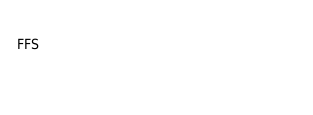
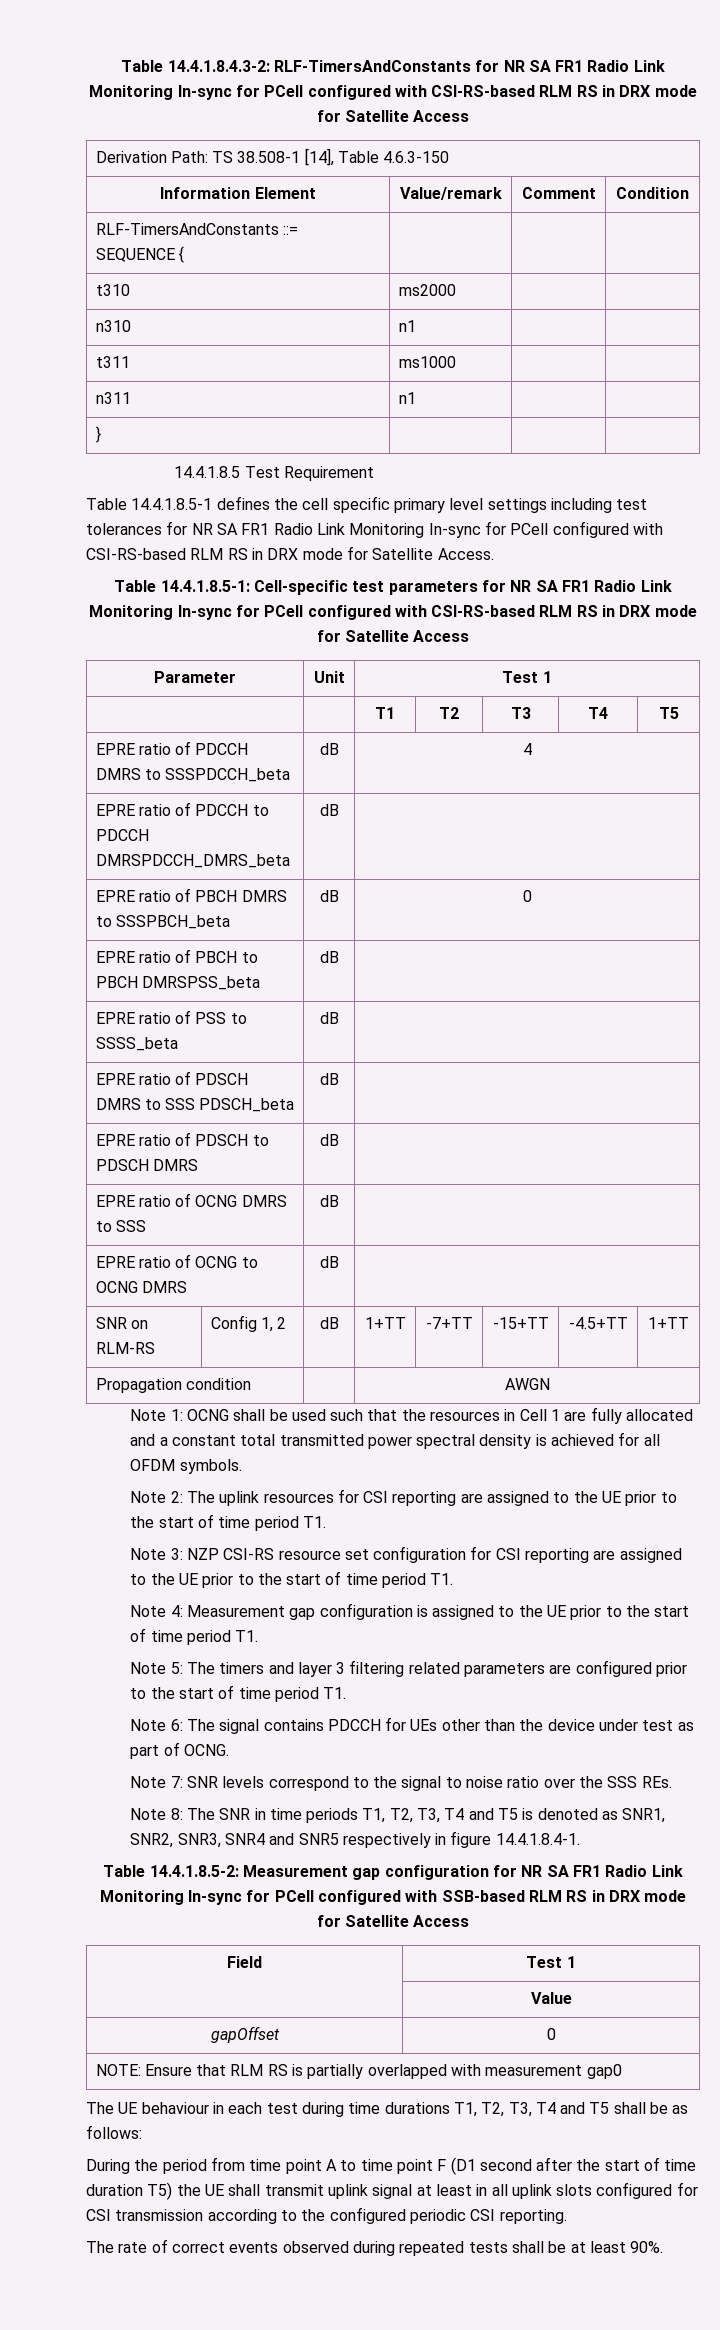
- FFS
+ Table 14.4.1.8.4.3-2: RLF-TimersAndConstants for NR SA FR1 Radio Link Monitoring In-sync for PCell configured with CSI-RS-based RLM RS in DRX mode for Satellite Access
+ Derivation Path: TS 38.508-1 [14], Table 4.6.3-150
+ Information Element | Value/remark | Comment | Condition
+ RLF-TimersAndConstants ::= SEQUENCE { | | |
+ t310 | ms2000 | |
+ n310 | n1 | |
+ t311 | ms1000 | |
+ n311 | n1 | |
+ } | | |
+ 14.4.1.8.5 Test Requirement
+ Table 14.4.1.8.5-1 defines the cell specific primary level settings including test tolerances for NR SA FR1 Radio Link Monitoring In-sync for PCell configured with CSI-RS-based RLM RS in DRX mode for Satellite Access.
+ Table 14.4.1.8.5-1: Cell-specific test parameters for NR SA FR1 Radio Link Monitoring In-sync for PCell configured with CSI-RS-based RLM RS in DRX mode for Satellite Access
+ Parameter | Unit | Test 1
+ | | T1 | T2 | T3 | T4 | T5
+ EPRE ratio of PDCCH DMRS to SSSPDCCH_beta | dB | 4
+ EPRE ratio of PDCCH to PDCCH DMRSPDCCH_DMRS_beta | dB |
+ EPRE ratio of PBCH DMRS to SSSPBCH_beta | dB | 0
+ EPRE ratio of PBCH to PBCH DMRSPSS_beta | dB |
+ EPRE ratio of PSS to SSSS_beta | dB |
+ EPRE ratio of PDSCH DMRS to SSS PDSCH_beta | dB |
+ EPRE ratio of PDSCH to PDSCH DMRS | dB |
+ EPRE ratio of OCNG DMRS to SSS | dB |
+ EPRE ratio of OCNG to OCNG DMRS | dB |
+ SNR on RLM-RS | Config 1, 2 | dB | 1+TT | -7+TT | -15+TT | -4.5+TT | 1+TT
+ Propagation condition | | AWGN
+ Note 1: OCNG shall be used such that the resources in Cell 1 are fully allocated and a constant total transmitted power spectral density is achieved for all OFDM symbols.
+ Note 2: The uplink resources for CSI reporting are assigned to the UE prior to the start of time period T1.
+ Note 3: NZP CSI-RS resource set configuration for CSI reporting are assigned to the UE prior to the start of time period T1.
+ Note 4: Measurement gap configuration is assigned to the UE prior to the start of time period T1.
+ Note 5: The timers and layer 3 filtering related parameters are configured prior to the start of time period T1.
+ Note 6: The signal contains PDCCH for UEs other than the device under test as part of OCNG.
+ Note 7: SNR levels correspond to the signal to noise ratio over the SSS REs.
+ Note 8: The SNR in time periods T1, T2, T3, T4 and T5 is denoted as SNR1, SNR2, SNR3, SNR4 and SNR5 respectively in figure 14.4.1.8.4-1.
+ Table 14.4.1.8.5-2: Measurement gap configuration for NR SA FR1 Radio Link Monitoring In-sync for PCell configured with SSB-based RLM RS in DRX mode for Satellite Access
+ Field | Test 1
+ | Value
+ gapOffset | 0
+ NOTE: Ensure that RLM RS is partially overlapped with measurement gap0
+ The UE behaviour in each test during time durations T1, T2, T3, T4 and T5 shall be as follows:
+ During the period from time point A to time point F (D1 second after the start of time duration T5) the UE shall transmit uplink signal at least in all uplink slots configured for CSI transmission according to the configured periodic CSI reporting.
+ The rate of correct events observed during repeated tests shall be at least 90%.

